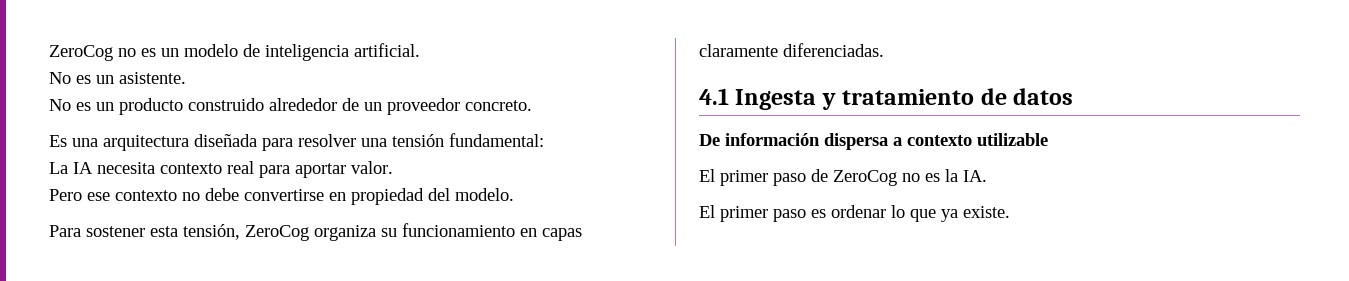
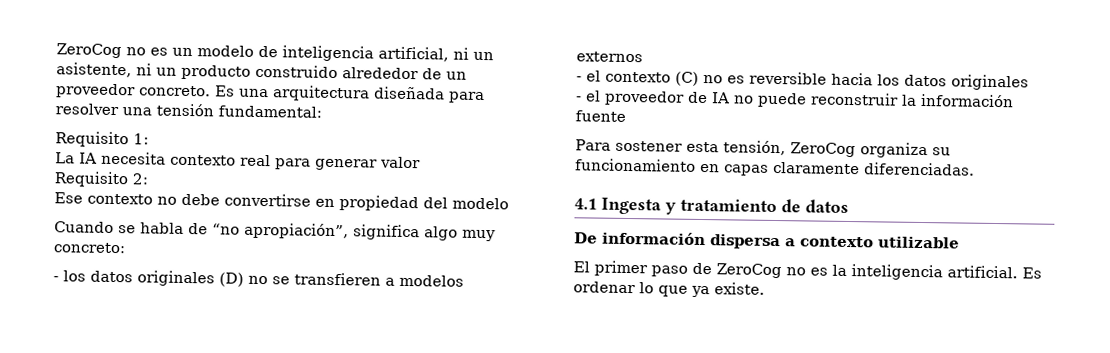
- ZeroCog no es un modelo de inteligencia artificial.
- No es un asistente.
- No es un producto construido alrededor de un proveedor concreto.
- Es una arquitectura diseñada para resolver una tensión fundamental:
+ ZeroCog no es un modelo de inteligencia artificial, ni un asistente, ni un producto construido alrededor de un proveedor concreto. Es una arquitectura diseñada para resolver una tensión fundamental:
+ Requisito 1:
- La IA necesita contexto real para aportar valor.
- Pero ese contexto no debe convertirse en propiedad del modelo.
+ La IA necesita contexto real para generar valor
+ Requisito 2:
+ Ese contexto no debe convertirse en propiedad del modelo
+ Cuando se habla de “no apropiación”, significa algo muy concreto:
+ - los datos originales (D) no se transfieren a modelos externos
+ - el contexto (C) no es reversible hacia los datos originales
+ - el proveedor de IA no puede reconstruir la información fuente
- El primer paso de ZeroCog no es la IA.
- El primer paso es ordenar lo que ya existe.
+ El primer paso de ZeroCog no es la inteligencia artificial. Es ordenar lo que ya existe.

